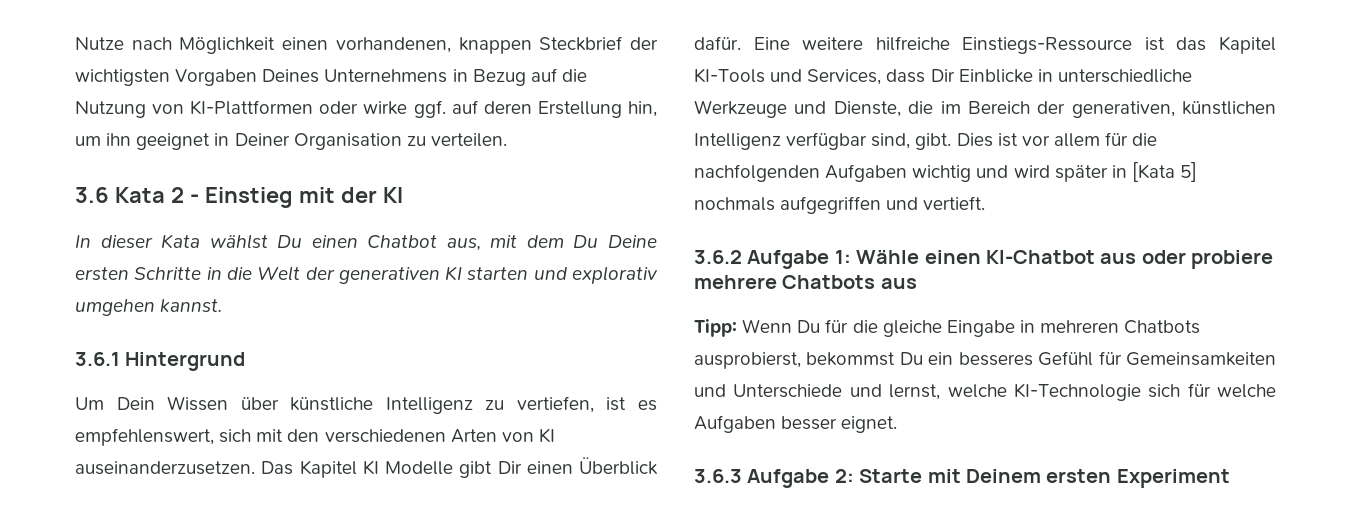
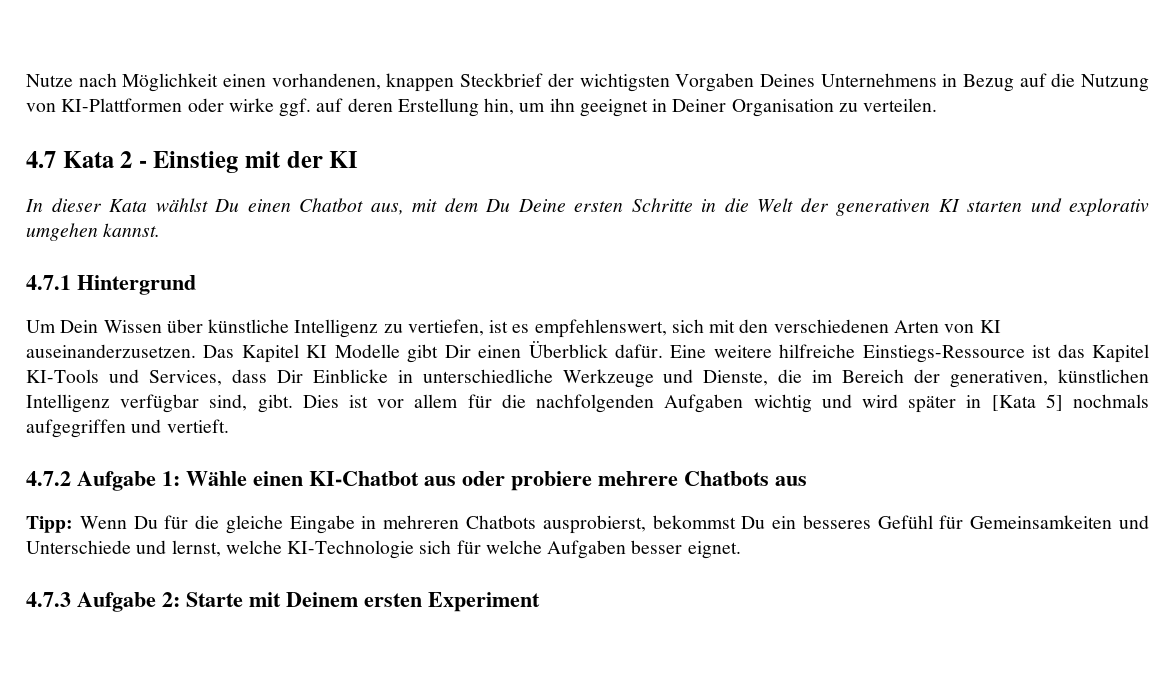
- 3.6 Kata 2 - Einstieg mit der KI
+ 4.7 Kata 2 - Einstieg mit der KI
- 3.6.1 Hintergrund
+ 4.7.1 Hintergrund
- 3.6.2 Aufgabe 1: Wähle einen KI-Chatbot aus oder probiere mehrere Chatbots aus
+ 4.7.2 Aufgabe 1: Wähle einen KI-Chatbot aus oder probiere mehrere Chatbots aus
- 3.6.3 Aufgabe 2: Starte mit Deinem ersten Experiment
+ 4.7.3 Aufgabe 2: Starte mit Deinem ersten Experiment

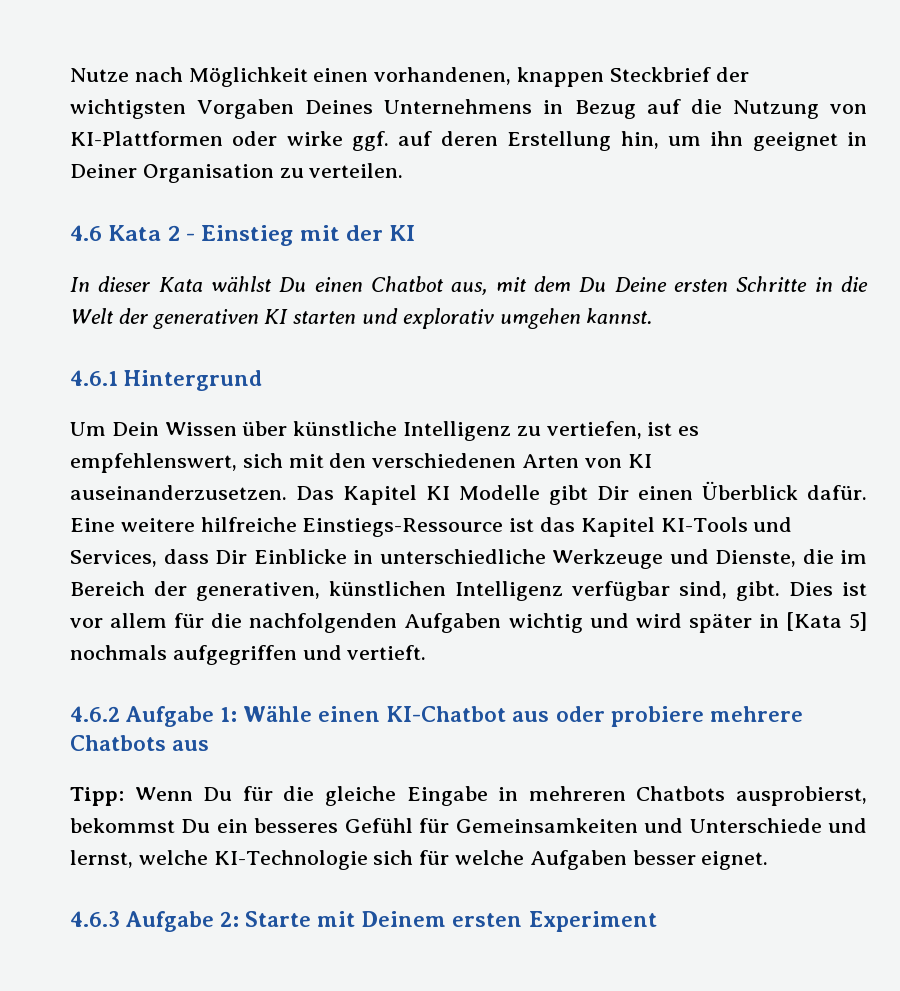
- 4.7 Kata 2 - Einstieg mit der KI
+ 4.6 Kata 2 - Einstieg mit der KI
- 4.7.1 Hintergrund
+ 4.6.1 Hintergrund
- 4.7.2 Aufgabe 1: Wähle einen KI-Chatbot aus oder probiere mehrere Chatbots aus
+ 4.6.2 Aufgabe 1: Wähle einen KI-Chatbot aus oder probiere mehrere Chatbots aus
- 4.7.3 Aufgabe 2: Starte mit Deinem ersten Experiment
+ 4.6.3 Aufgabe 2: Starte mit Deinem ersten Experiment

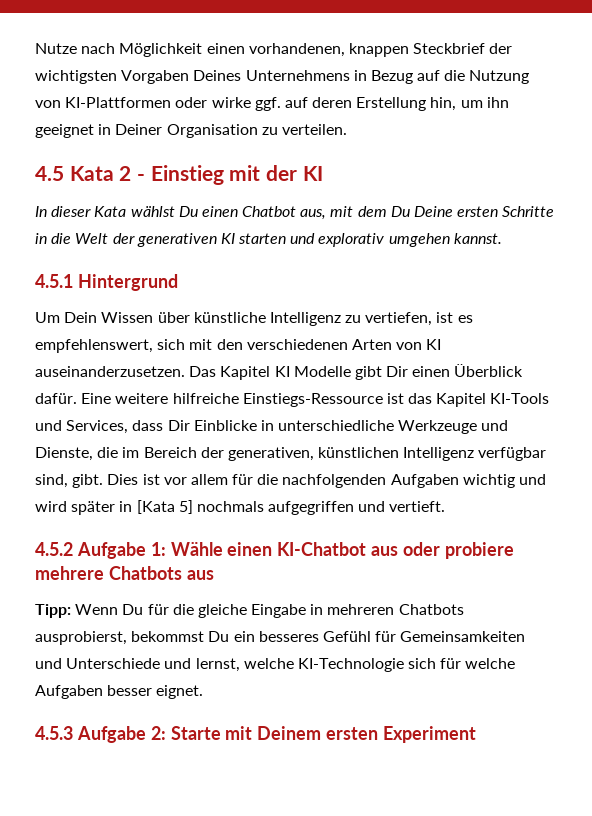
- 4.6 Kata 2 - Einstieg mit der KI
+ 4.5 Kata 2 - Einstieg mit der KI
- 4.6.1 Hintergrund
+ 4.5.1 Hintergrund
- 4.6.2 Aufgabe 1: Wähle einen KI-Chatbot aus oder probiere mehrere Chatbots aus
+ 4.5.2 Aufgabe 1: Wähle einen KI-Chatbot aus oder probiere mehrere Chatbots aus
- 4.6.3 Aufgabe 2: Starte mit Deinem ersten Experiment
+ 4.5.3 Aufgabe 2: Starte mit Deinem ersten Experiment

